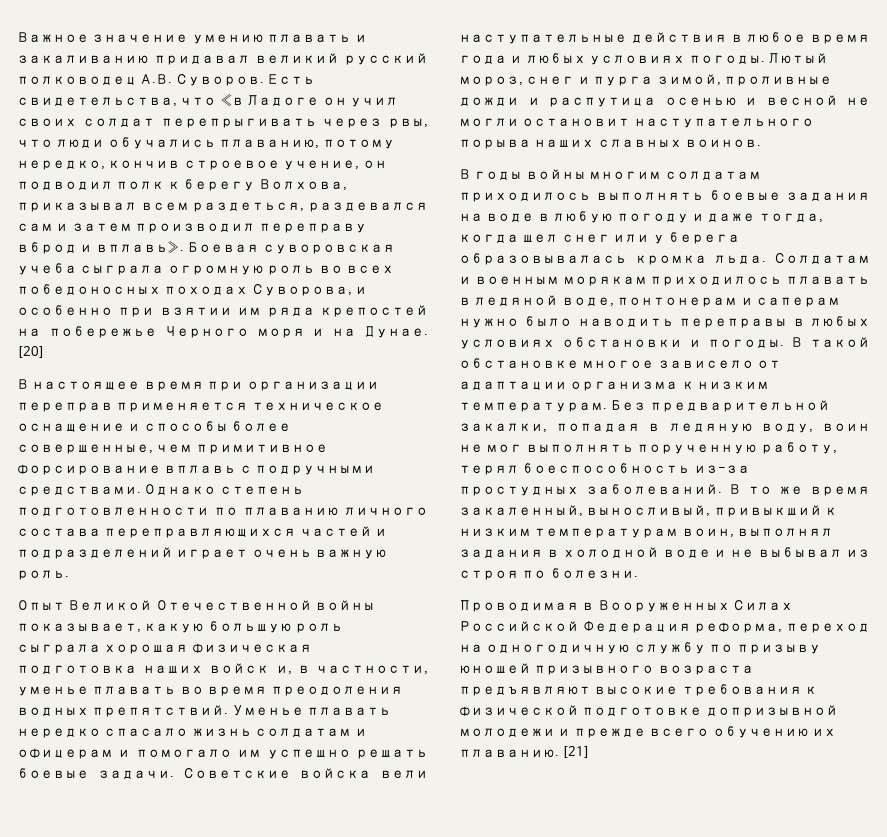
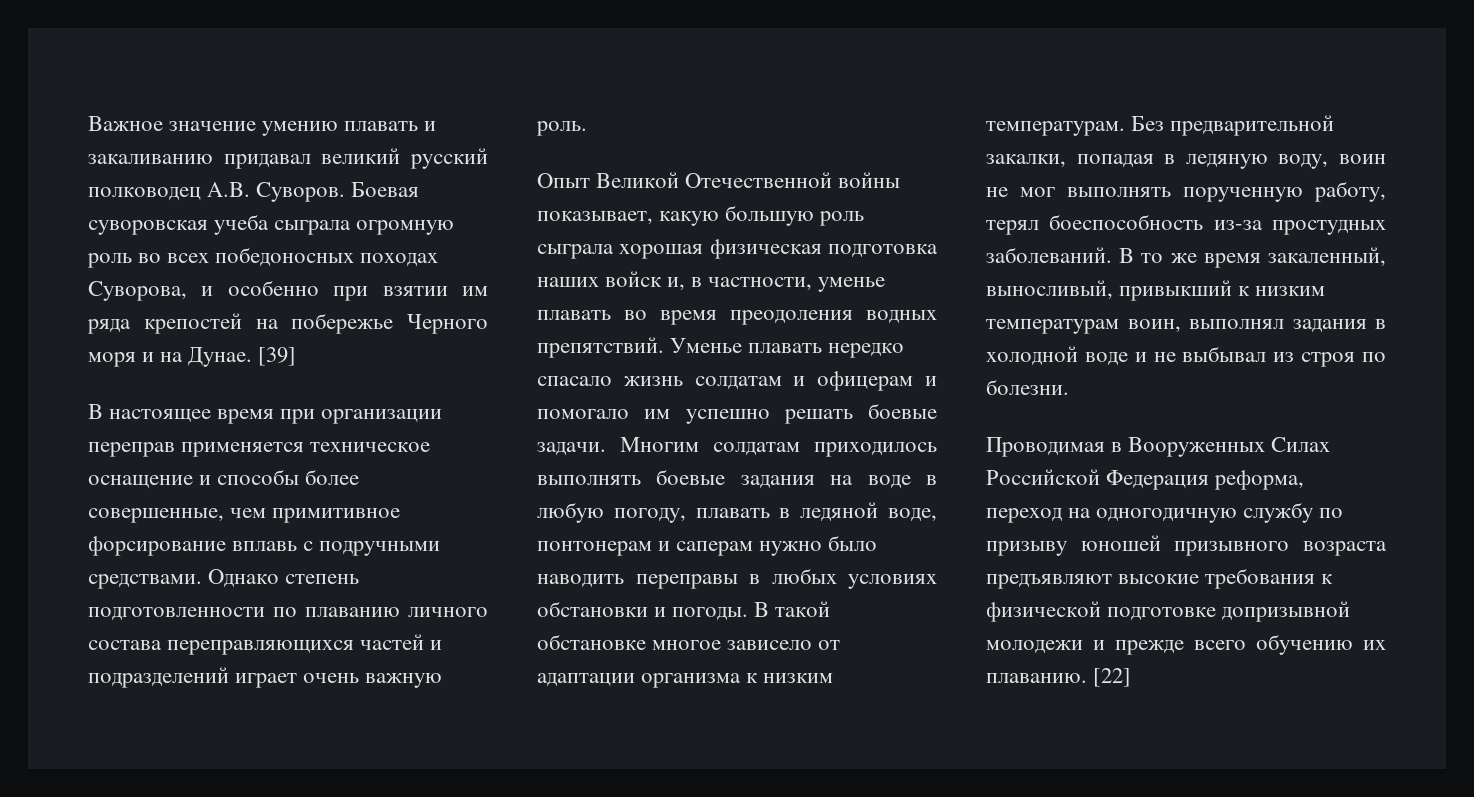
- Есть свидетельства, что «в Ладоге он учил своих солдат перепрыгивать через рвы, что люди обучались плаванию, потому нередко, кончив строевое учение, он подводил полк к берегу Волхова, приказывал всем раздеться, раздевался сам и затем производил переправу вброд и вплавь».
- [20]
+ [39]
- Советские войска вели наступательные действия в любое время года и любых условиях погоды. Лютый мороз, снег и пурга зимой, проливные дожди и распутица осенью и весной не могли остановит наступательного порыва наших славных воинов.
- В годы войны многим солдатам приходилось выполнять боевые задания на воде в любую погоду и даже тогда, когда шел снег или у берега образовывалась кромка льда. Солдатам и военным морякам приходилось плавать в ледяной воде, понтонерам и саперам нужно было наводить переправы в любых условиях обстановки и погоды.
+ Многим солдатам приходилось выполнять боевые задания на воде в любую погоду, плавать в ледяной воде, понтонерам и саперам нужно было наводить переправы в любых условиях обстановки и погоды.
- [21]
+ [22]

